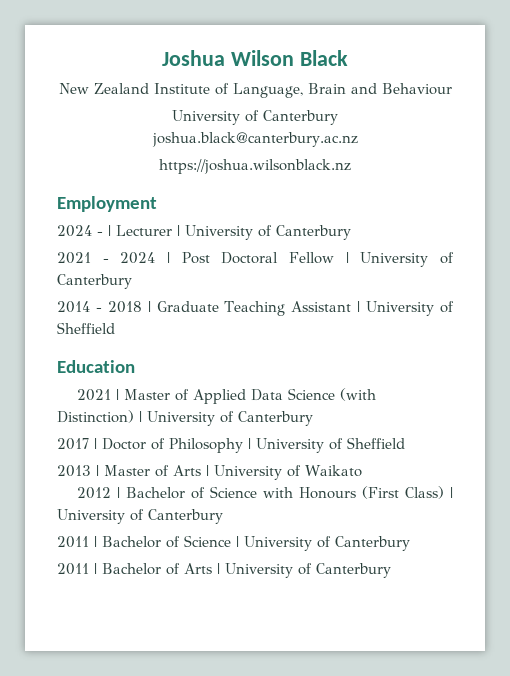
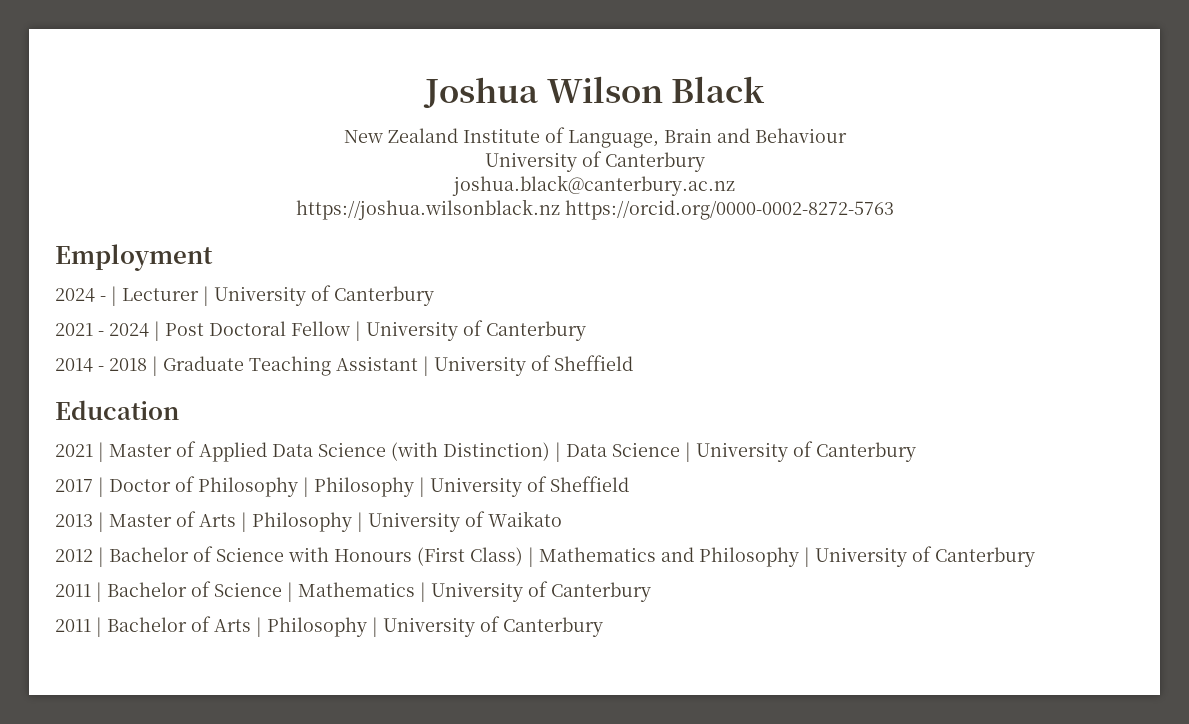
- https://joshua.wilsonblack.nz
+ https://joshua.wilsonblack.nz https://orcid.org/0000-0002-8272-5763
- 2021 | Master of Applied Data Science (with Distinction) | University of Canterbury
+ 2021 | Master of Applied Data Science (with Distinction) | Data Science | University of Canterbury
- 2017 | Doctor of Philosophy | University of Sheffield
+ 2017 | Doctor of Philosophy | Philosophy | University of Sheffield
- 2013 | Master of Arts | University of Waikato
+ 2013 | Master of Arts | Philosophy | University of Waikato
- 2012 | Bachelor of Science with Honours (First Class) | University of Canterbury
+ 2012 | Bachelor of Science with Honours (First Class) | Mathematics and Philosophy | University of Canterbury
- 2011 | Bachelor of Science | University of Canterbury
+ 2011 | Bachelor of Science | Mathematics | University of Canterbury
- 2011 | Bachelor of Arts | University of Canterbury
+ 2011 | Bachelor of Arts | Philosophy | University of Canterbury

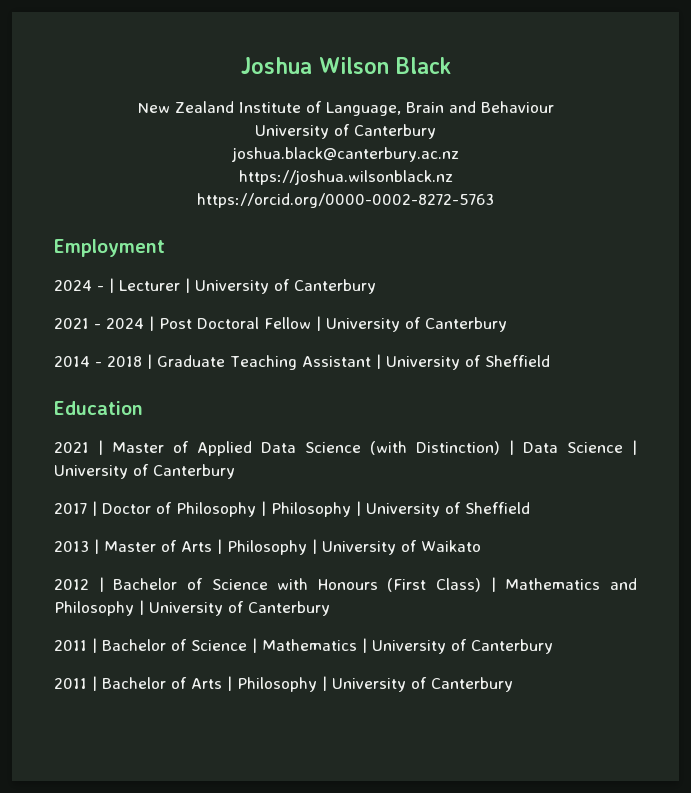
- https://joshua.wilsonblack.nz https://orcid.org/0000-0002-8272-5763
+ https://joshua.wilsonblack.nz
+ https://orcid.org/0000-0002-8272-5763

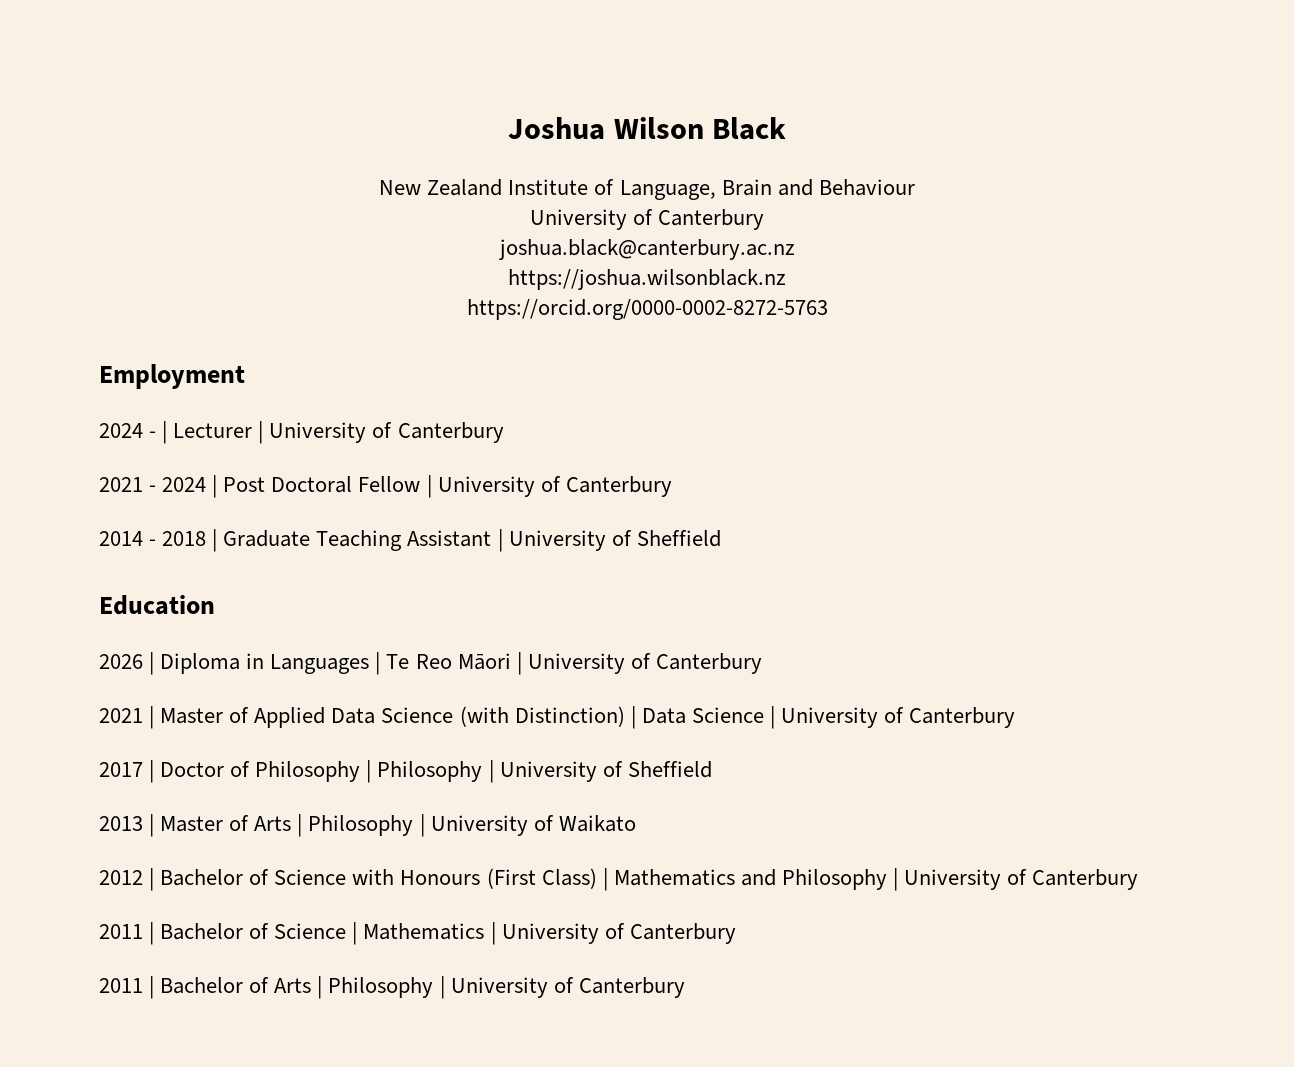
+ 2026 | Diploma in Languages | Te Reo Māori | University of Canterbury

